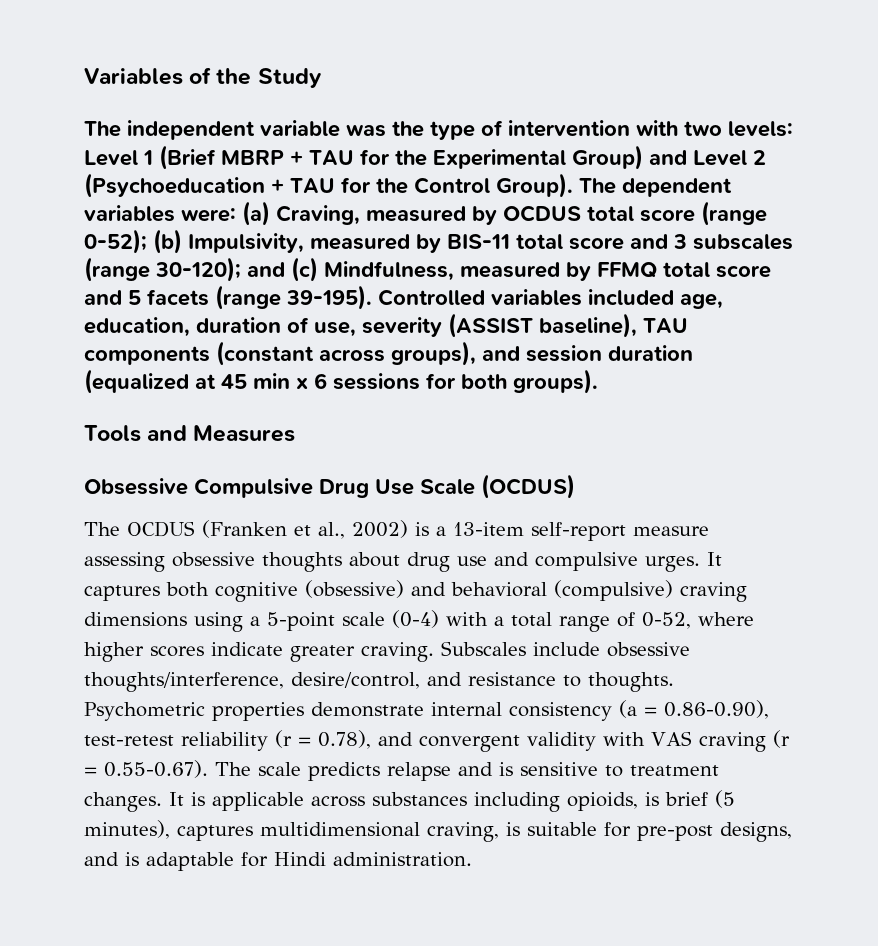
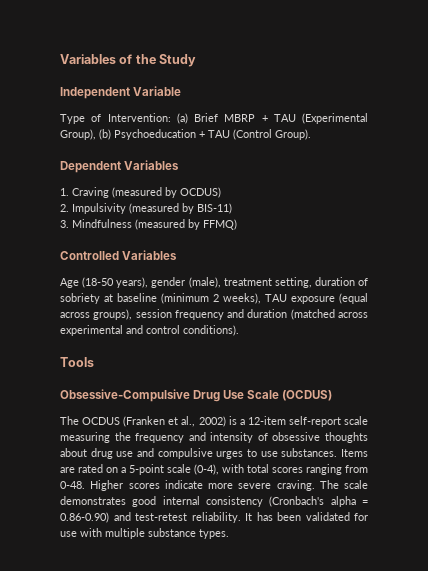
- The independent variable was the type of intervention with two levels: Level 1 (Brief MBRP + TAU for the Experimental Group) and Level 2 (Psychoeducation + TAU for the Control Group). The dependent variables were: (a) Craving, measured by OCDUS total score (range 0-52); (b) Impulsivity, measured by BIS-11 total score and 3 subscales (range 30-120); and (c) Mindfulness, measured by FFMQ total score and 5 facets (range 39-195). Controlled variables included age, education, duration of use, severity (ASSIST baseline), TAU components (constant across groups), and session duration (equalized at 45 min x 6 sessions for both groups).
- Tools and Measures
- Obsessive Compulsive Drug Use Scale (OCDUS)
+ Independent Variable
+ Type of Intervention: (a) Brief MBRP + TAU (Experimental Group), (b) Psychoeducation + TAU (Control Group).
+ Dependent Variables
+ 1. Craving (measured by OCDUS)
+ 2. Impulsivity (measured by BIS-11)
+ 3. Mindfulness (measured by FFMQ)
+ Controlled Variables
+ Age (18-50 years), gender (male), treatment setting, duration of sobriety at baseline (minimum 2 weeks), TAU exposure (equal across groups), session frequency and duration (matched across experimental and control conditions).
+ Tools
+ Obsessive-Compulsive Drug Use Scale (OCDUS)
- The OCDUS (Franken et al., 2002) is a 13-item self-report measure assessing obsessive thoughts about drug use and compulsive urges. It captures both cognitive (obsessive) and behavioral (compulsive) craving dimensions using a 5-point scale (0-4) with a total range of 0-52, where higher scores indicate greater craving. Subscales include obsessive thoughts/interference, desire/control, and resistance to thoughts. Psychometric properties demonstrate internal consistency (a = 0.86-0.90), test-retest reliability (r = 0.78), and convergent validity with VAS craving (r = 0.55-0.67). The scale predicts relapse and is sensitive to treatment changes. It is applicable across substances including opioids, is brief (5 minutes), captures multidimensional craving, is suitable for pre-post designs, and is adaptable for Hindi administration.
+ The OCDUS (Franken et al., 2002) is a 12-item self-report scale measuring the frequency and intensity of obsessive thoughts about drug use and compulsive urges to use substances. Items are rated on a 5-point scale (0-4), with total scores ranging from 0-48. Higher scores indicate more severe craving. The scale demonstrates good internal consistency (Cronbach's alpha = 0.86-0.90) and test-retest reliability. It has been validated for use with multiple substance types.

